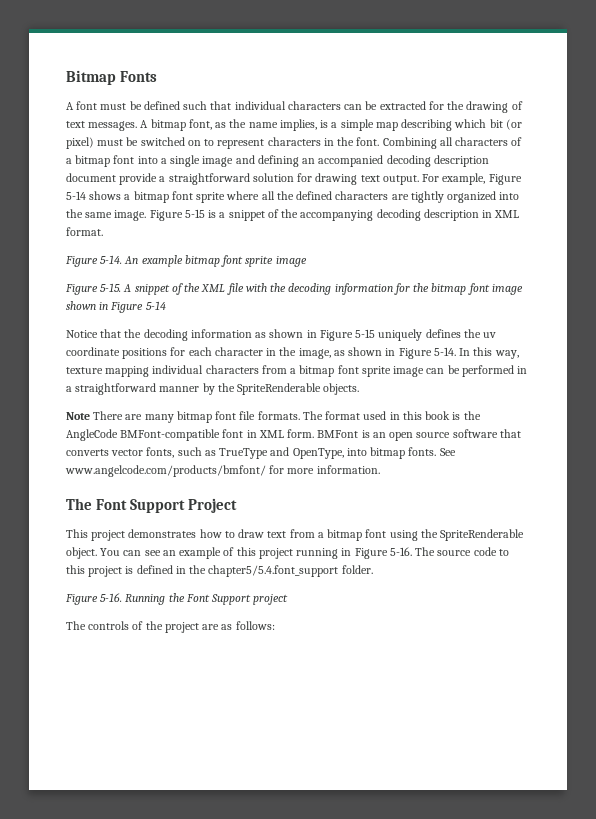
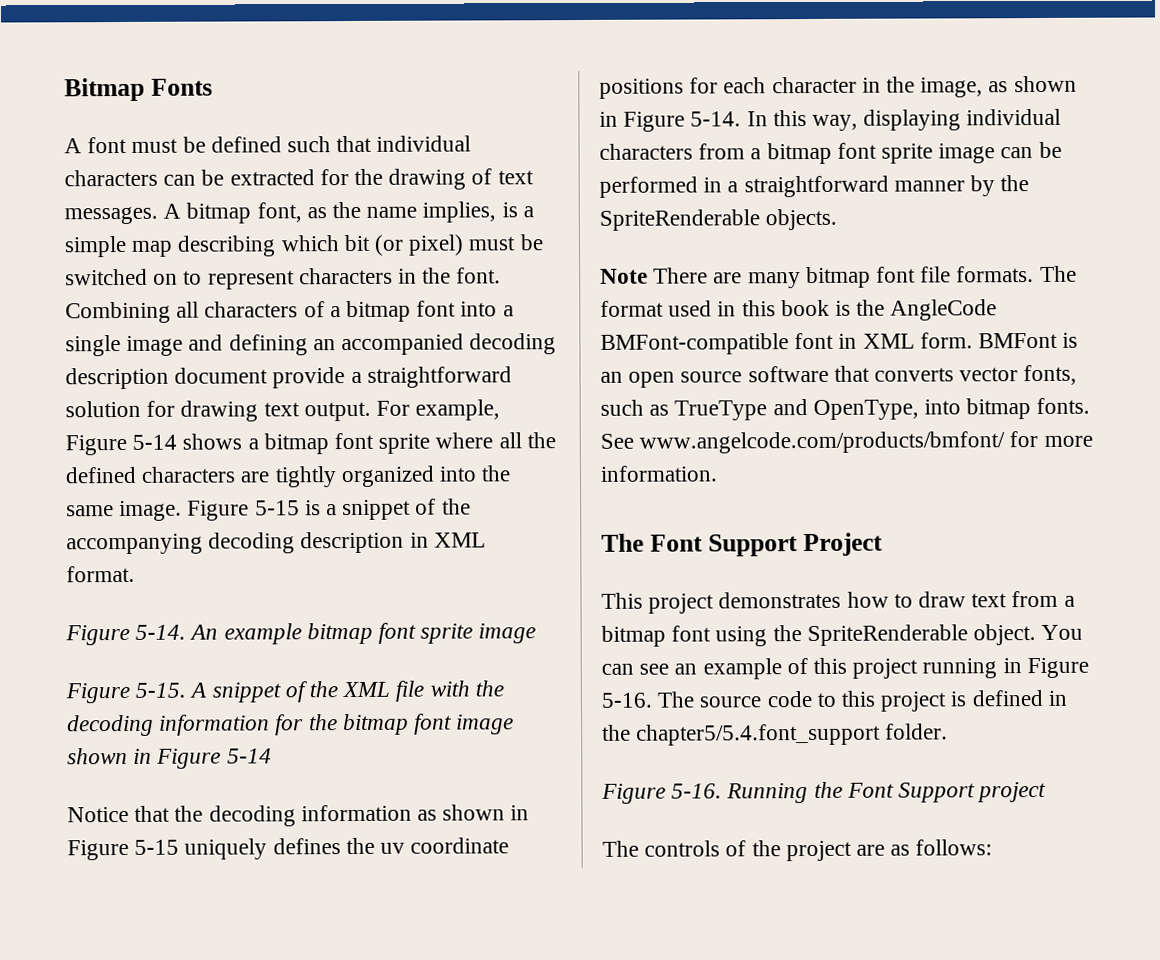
- In this way, texture mapping individual characters from a bitmap font sprite image can be performed in a straightforward manner by the SpriteRenderable objects.
+ In this way, displaying individual characters from a bitmap font sprite image can be performed in a straightforward manner by the SpriteRenderable objects.

